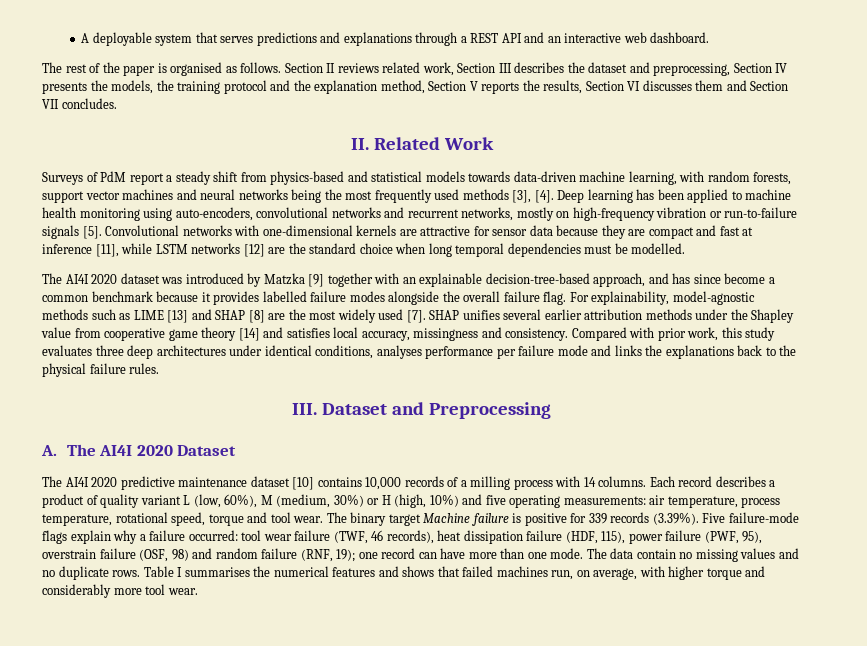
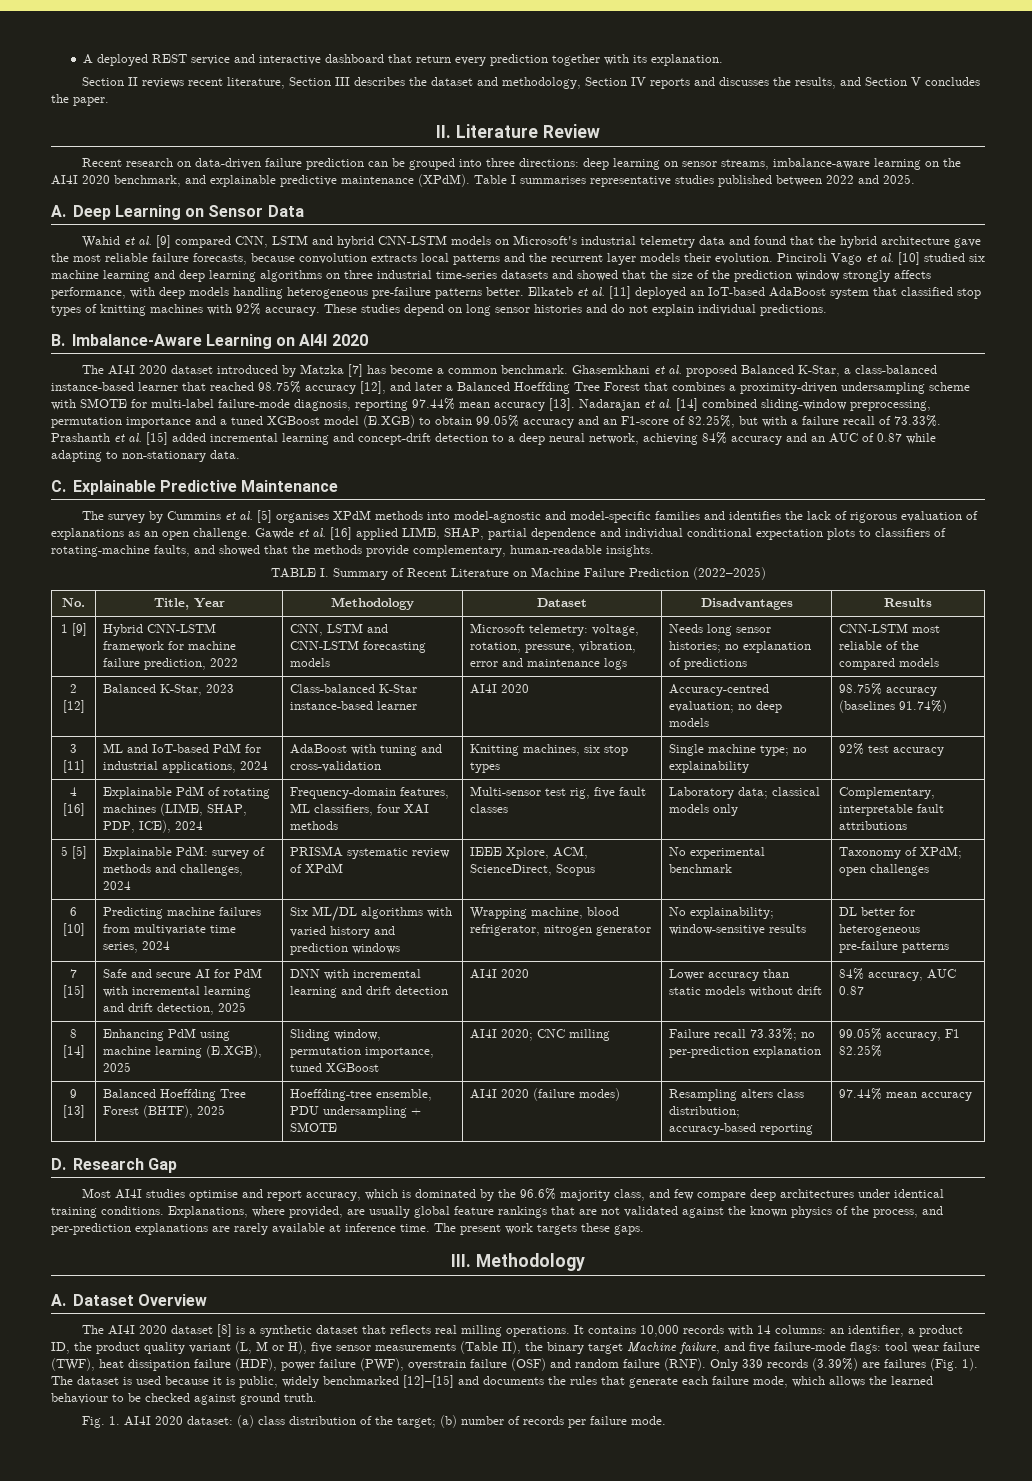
- A deployable system that serves predictions and explanations through a REST API and an interactive web dashboard.
- The rest of the paper is organised as follows. Section II reviews related work, Section III describes the dataset and preprocessing, Section IV presents the models, the training protocol and the explanation method, Section V reports the results, Section VI discusses them and Section VII concludes.
- II. Related Work
- Surveys of PdM report a steady shift from physics-based and statistical models towards data-driven machine learning, with random forests, support vector machines and neural networks being the most frequently used methods [3], [4]. Deep learning has been applied to machine health monitoring using auto-encoders, convolutional networks and recurrent networks, mostly on high-frequency vibration or run-to-failure signals [5]. Convolutional networks with one-dimensional kernels are attractive for sensor data because they are compact and fast at inference [11], while LSTM networks [12] are the standard choice when long temporal dependencies must be modelled.
- The AI4I 2020 dataset was introduced by Matzka [9] together with an explainable decision-tree-based approach, and has since become a common benchmark because it provides labelled failure modes alongside the overall failure flag. For explainability, model-agnostic methods such as LIME [13] and SHAP [8] are the most widely used [7]. SHAP unifies several earlier attribution methods under the Shapley value from cooperative game theory [14] and satisfies local accuracy, missingness and consistency. Compared with prior work, this study evaluates three deep architectures under identical conditions, analyses performance per failure mode and links the explanations back to the physical failure rules.
- III. Dataset and Preprocessing
- A. The AI4I 2020 Dataset
- The AI4I 2020 predictive maintenance dataset [10] contains 10,000 records of a milling process with 14 columns. Each record describes a product of quality variant L (low, 60%), M (medium, 30%) or H (high, 10%) and five operating measurements: air temperature, process temperature, rotational speed, torque and tool wear. The binary target Machine failure is positive for 339 records (3.39%). Five failure-mode flags explain why a failure occurred: tool wear failure (TWF, 46 records), heat dissipation failure (HDF, 115), power failure (PWF, 95), overstrain failure (OSF, 98) and random failure (RNF, 19); one record can have more than one mode. The data contain no missing values and no duplicate rows. Table I summarises the numerical features and shows that failed machines run, on average, with higher torque and considerably more tool wear.
+ A deployed REST service and interactive dashboard that return every prediction together with its explanation.
+ Section II reviews recent literature, Section III describes the dataset and methodology, Section IV reports and discusses the results, and Section V concludes the paper.
+ II. Literature Review
+ Recent research on data-driven failure prediction can be grouped into three directions: deep learning on sensor streams, imbalance-aware learning on the AI4I 2020 benchmark, and explainable predictive maintenance (XPdM). Table I summarises representative studies published between 2022 and 2025.
+ A. Deep Learning on Sensor Data
+ Wahid et al. [9] compared CNN, LSTM and hybrid CNN-LSTM models on Microsoft's industrial telemetry data and found that the hybrid architecture gave the most reliable failure forecasts, because convolution extracts local patterns and the recurrent layer models their evolution. Pinciroli Vago et al. [10] studied six machine learning and deep learning algorithms on three industrial time-series datasets and showed that the size of the prediction window strongly affects performance, with deep models handling heterogeneous pre-failure patterns better. Elkateb et al. [11] deployed an IoT-based AdaBoost system that classified stop types of knitting machines with 92% accuracy. These studies depend on long sensor histories and do not explain individual predictions.
+ B. Imbalance-Aware Learning on AI4I 2020
+ The AI4I 2020 dataset introduced by Matzka [7] has become a common benchmark. Ghasemkhani et al. proposed Balanced K-Star, a class-balanced instance-based learner that reached 98.75% accuracy [12], and later a Balanced Hoeffding Tree Forest that combines a proximity-driven undersampling scheme with SMOTE for multi-label failure-mode diagnosis, reporting 97.44% mean accuracy [13]. Nadarajan et al. [14] combined sliding-window preprocessing, permutation importance and a tuned XGBoost model (E.XGB) to obtain 99.05% accuracy and an F1-score of 82.25%, but with a failure recall of 73.33%. Prashanth et al. [15] added incremental learning and concept-drift detection to a deep neural network, achieving 84% accuracy and an AUC of 0.87 while adapting to non-stationary data.
+ C. Explainable Predictive Maintenance
+ The survey by Cummins et al. [5] organises XPdM methods into model-agnostic and model-specific families and identifies the lack of rigorous evaluation of explanations as an open challenge. Gawde et al. [16] applied LIME, SHAP, partial dependence and individual conditional expectation plots to classifiers of rotating-machine faults, and showed that the methods provide complementary, human-readable insights.
+ TABLE I. Summary of Recent Literature on Machine Failure Prediction (2022–2025)
+ No. | Title, Year | Methodology | Dataset | Disadvantages | Results
+ 1 [9] | Hybrid CNN-LSTM framework for machine failure prediction, 2022 | CNN, LSTM and CNN-LSTM forecasting models | Microsoft telemetry: voltage, rotation, pressure, vibration, error and maintenance logs | Needs long sensor histories; no explanation of predictions | CNN-LSTM most reliable of the compared models
+ 2 [12] | Balanced K-Star, 2023 | Class-balanced K-Star instance-based learner | AI4I 2020 | Accuracy-centred evaluation; no deep models | 98.75% accuracy (baselines 91.74%)
+ 3 [11] | ML and IoT-based PdM for industrial applications, 2024 | AdaBoost with tuning and cross-validation | Knitting machines, six stop types | Single machine type; no explainability | 92% test accuracy
+ 4 [16] | Explainable PdM of rotating machines (LIME, SHAP, PDP, ICE), 2024 | Frequency-domain features, ML classifiers, four XAI methods | Multi-sensor test rig, five fault classes | Laboratory data; classical models only | Complementary, interpretable fault attributions
+ 5 [5] | Explainable PdM: survey of methods and challenges, 2024 | PRISMA systematic review of XPdM | IEEE Xplore, ACM, ScienceDirect, Scopus | No experimental benchmark | Taxonomy of XPdM; open challenges
+ 6 [10] | Predicting machine failures from multivariate time series, 2024 | Six ML/DL algorithms with varied history and prediction windows | Wrapping machine, blood refrigerator, nitrogen generator | No explainability; window-sensitive results | DL better for heterogeneous pre-failure patterns
+ 7 [15] | Safe and secure AI for PdM with incremental learning and drift detection, 2025 | DNN with incremental learning and drift detection | AI4I 2020 | Lower accuracy than static models without drift | 84% accuracy, AUC 0.87
+ 8 [14] | Enhancing PdM using machine learning (E.XGB), 2025 | Sliding window, permutation importance, tuned XGBoost | AI4I 2020; CNC milling | Failure recall 73.33%; no per-prediction explanation | 99.05% accuracy, F1 82.25%
+ 9 [13] | Balanced Hoeffding Tree Forest (BHTF), 2025 | Hoeffding-tree ensemble, PDU undersampling + SMOTE | AI4I 2020 (failure modes) | Resampling alters class distribution; accuracy-based reporting | 97.44% mean accuracy
+ D. Research Gap
+ Most AI4I studies optimise and report accuracy, which is dominated by the 96.6% majority class, and few compare deep architectures under identical training conditions. Explanations, where provided, are usually global feature rankings that are not validated against the known physics of the process, and per-prediction explanations are rarely available at inference time. The present work targets these gaps.
+ III. Methodology
+ A. Dataset Overview
+ The AI4I 2020 dataset [8] is a synthetic dataset that reflects real milling operations. It contains 10,000 records with 14 columns: an identifier, a product ID, the product quality variant (L, M or H), five sensor measurements (Table II), the binary target Machine failure, and five failure-mode flags: tool wear failure (TWF), heat dissipation failure (HDF), power failure (PWF), overstrain failure (OSF) and random failure (RNF). Only 339 records (3.39%) are failures (Fig. 1). The dataset is used because it is public, widely benchmarked [12]–[15] and documents the rules that generate each failure mode, which allows the learned behaviour to be checked against ground truth.
+ Fig. 1. AI4I 2020 dataset: (a) class distribution of the target; (b) number of records per failure mode.

